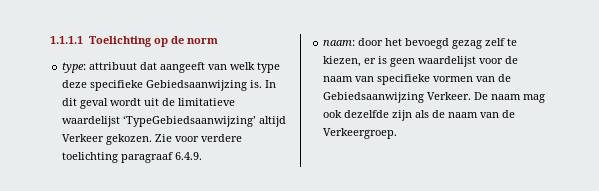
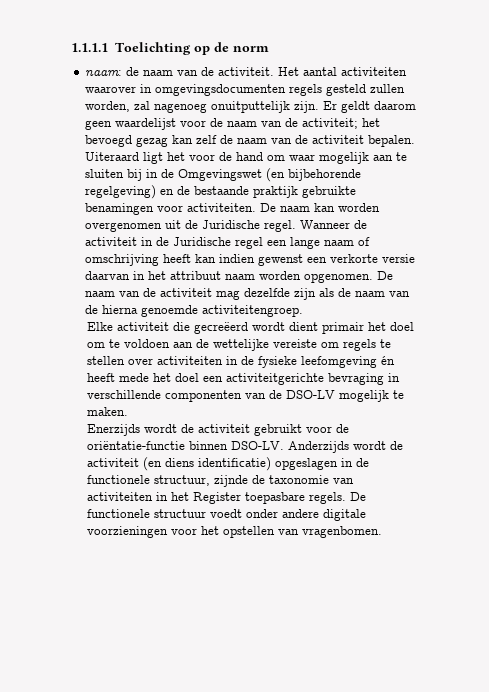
- type: attribuut dat aangeeft van welk type deze specifieke Gebiedsaanwijzing is. In dit geval wordt uit de limitatieve waardelijst ‘TypeGebiedsaanwijzing’ altijd Verkeer gekozen. Zie voor verdere toelichting paragraaf 6.4.9.
- naam: door het bevoegd gezag zelf te kiezen, er is geen waardelijst voor de naam van specifieke vormen van de Gebiedsaanwijzing Verkeer. De naam mag ook dezelfde zijn als de naam van de Verkeergroep.
+ naam: de naam van de activiteit. Het aantal activiteiten waarover in omgevingsdocumenten regels gesteld zullen worden, zal nagenoeg onuitputtelijk zijn. Er geldt daarom geen waardelijst voor de naam van de activiteit; het bevoegd gezag kan zelf de naam van de activiteit bepalen. Uiteraard ligt het voor de hand om waar mogelijk aan te sluiten bij in de Omgevingswet (en bijbehorende regelgeving) en de bestaande praktijk gebruikte benamingen voor activiteiten. De naam kan worden overgenomen uit de Juridische regel. Wanneer de activiteit in de Juridische regel een lange naam of omschrijving heeft kan indien gewenst een verkorte versie daarvan in het attribuut naam worden opgenomen. De naam van de activiteit mag dezelfde zijn als de naam van de hierna genoemde activiteitengroep.
+ Elke activiteit die gecreëerd wordt dient primair het doel om te voldoen aan de wettelijke vereiste om regels te stellen over activiteiten in de fysieke leefomgeving én heeft mede het doel een activiteitgerichte bevraging in verschillende componenten van de DSO-LV mogelijk te maken.
+ Enerzijds wordt de activiteit gebruikt voor de oriëntatie-functie binnen DSO-LV. Anderzijds wordt de activiteit (en diens identificatie) opgeslagen in de functionele structuur, zijnde de taxonomie van activiteiten in het Register toepasbare regels. De functionele structuur voedt onder andere digitale voorzieningen voor het opstellen van vragenbomen.

